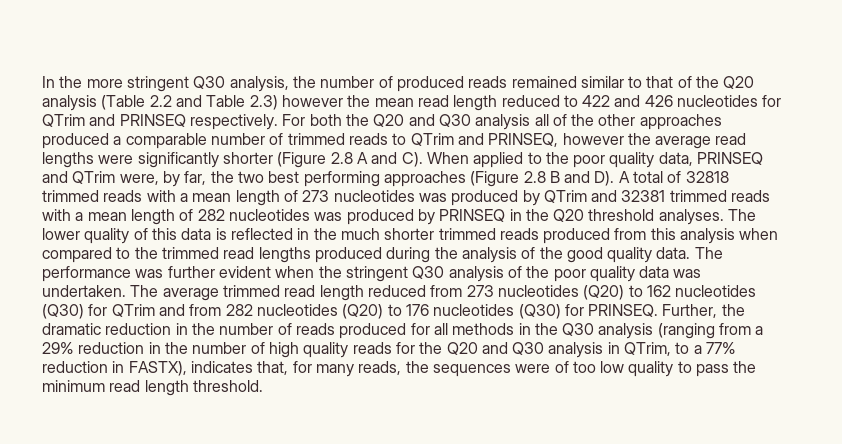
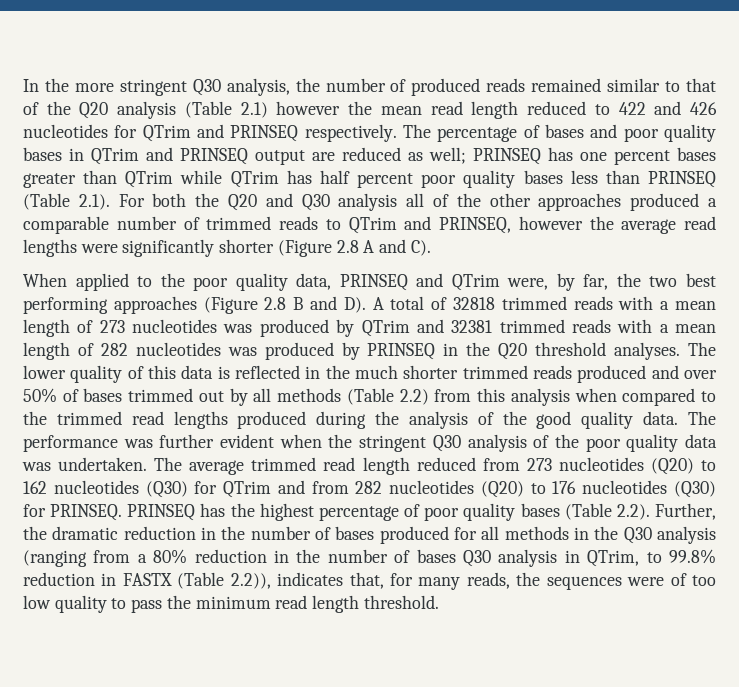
- In the more stringent Q30 analysis, the number of produced reads remained similar to that of the Q20 analysis (Table 2.2 and Table 2.3) however the mean read length reduced to 422 and 426 nucleotides for QTrim and PRINSEQ respectively.
+ In the more stringent Q30 analysis, the number of produced reads remained similar to that of the Q20 analysis (Table 2.1) however the mean read length reduced to 422 and 426 nucleotides for QTrim and PRINSEQ respectively.
- For both the Q20 and Q30 analysis all of the other approaches produced a comparable number of trimmed reads to QTrim and PRINSEQ, however the average read lengths were significantly shorter (Figure 2.8 A and C). When applied to the poor quality data, PRINSEQ and QTrim were, by far, the two best performing approaches (Figure 2.8 B and D). A total of 32818 trimmed reads with a mean length of 273 nucleotides was produced by QTrim and 32381 trimmed reads with a mean length of 282 nucleotides was produced by PRINSEQ in the Q20 threshold analyses.
+ The percentage of bases and poor quality bases in QTrim and PRINSEQ output are reduced as well; PRINSEQ has one percent bases greater than QTrim while QTrim has half percent poor quality bases less than PRINSEQ (Table 2.1). For both the Q20 and Q30 analysis all of the other approaches produced a comparable number of trimmed reads to QTrim and PRINSEQ, however the average read lengths were significantly shorter (Figure 2.8 A and C).
+ When applied to the poor quality data, PRINSEQ and QTrim were, by far, the two best performing approaches (Figure 2.8 B and D). A total of 32818 trimmed reads with a mean length of 273 nucleotides was produced by QTrim and 32381 trimmed reads with a mean length of 282 nucleotides was produced by PRINSEQ in the Q20 threshold analyses.
- The lower quality of this data is reflected in the much shorter trimmed reads produced from this analysis when compared to the trimmed read lengths produced during the analysis of the good quality data.
+ The lower quality of this data is reflected in the much shorter trimmed reads produced and over 50% of bases trimmed out by all methods (Table 2.2) from this analysis when compared to the trimmed read lengths produced during the analysis of the good quality data.
- Further, the dramatic reduction in the number of reads produced for all methods in the Q30 analysis (ranging from a 29% reduction in the number of high quality reads for the Q20 and Q30 analysis in QTrim, to a 77% reduction in FASTX), indicates that, for many reads, the sequences were of too low quality to pass the minimum read length threshold.
+ PRINSEQ has the highest percentage of poor quality bases (Table 2.2). Further, the dramatic reduction in the number of bases produced for all methods in the Q30 analysis (ranging from a 80% reduction in the number of bases Q30 analysis in QTrim, to 99.8% reduction in FASTX (Table 2.2)), indicates that, for many reads, the sequences were of too low quality to pass the minimum read length threshold.

